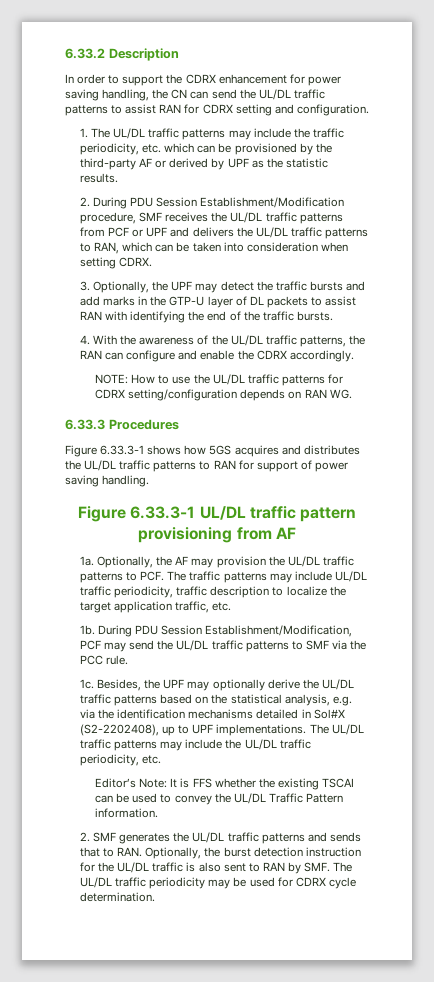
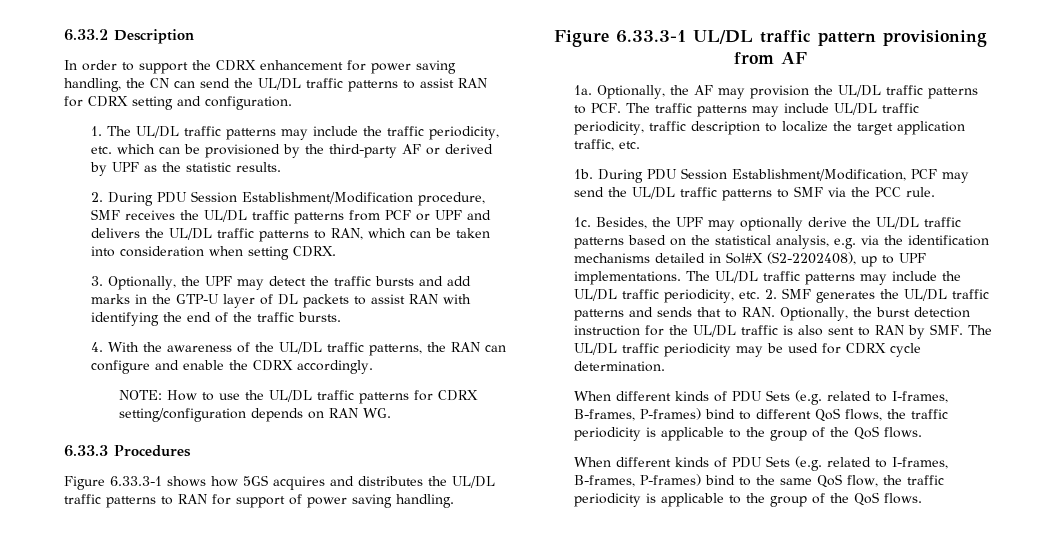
- The UL/DL traffic patterns may include the UL/DL traffic periodicity, etc.
- Editor’s Note: It is FFS whether the existing TSCAI can be used to convey the UL/DL Traffic Pattern information.
- 2. SMF generates the UL/DL traffic patterns and sends that to RAN. Optionally, the burst detection instruction for the UL/DL traffic is also sent to RAN by SMF. The UL/DL traffic periodicity may be used for CDRX cycle determination.
+ The UL/DL traffic patterns may include the UL/DL traffic periodicity, etc. 2. SMF generates the UL/DL traffic patterns and sends that to RAN. Optionally, the burst detection instruction for the UL/DL traffic is also sent to RAN by SMF. The UL/DL traffic periodicity may be used for CDRX cycle determination.
+ When different kinds of PDU Sets (e.g. related to I-frames, B-frames, P-frames) bind to different QoS flows, the traffic periodicity is applicable to the group of the QoS flows.
+ When different kinds of PDU Sets (e.g. related to I-frames, B-frames, P-frames) bind to the same QoS flow, the traffic periodicity is applicable to the group of the QoS flows.

